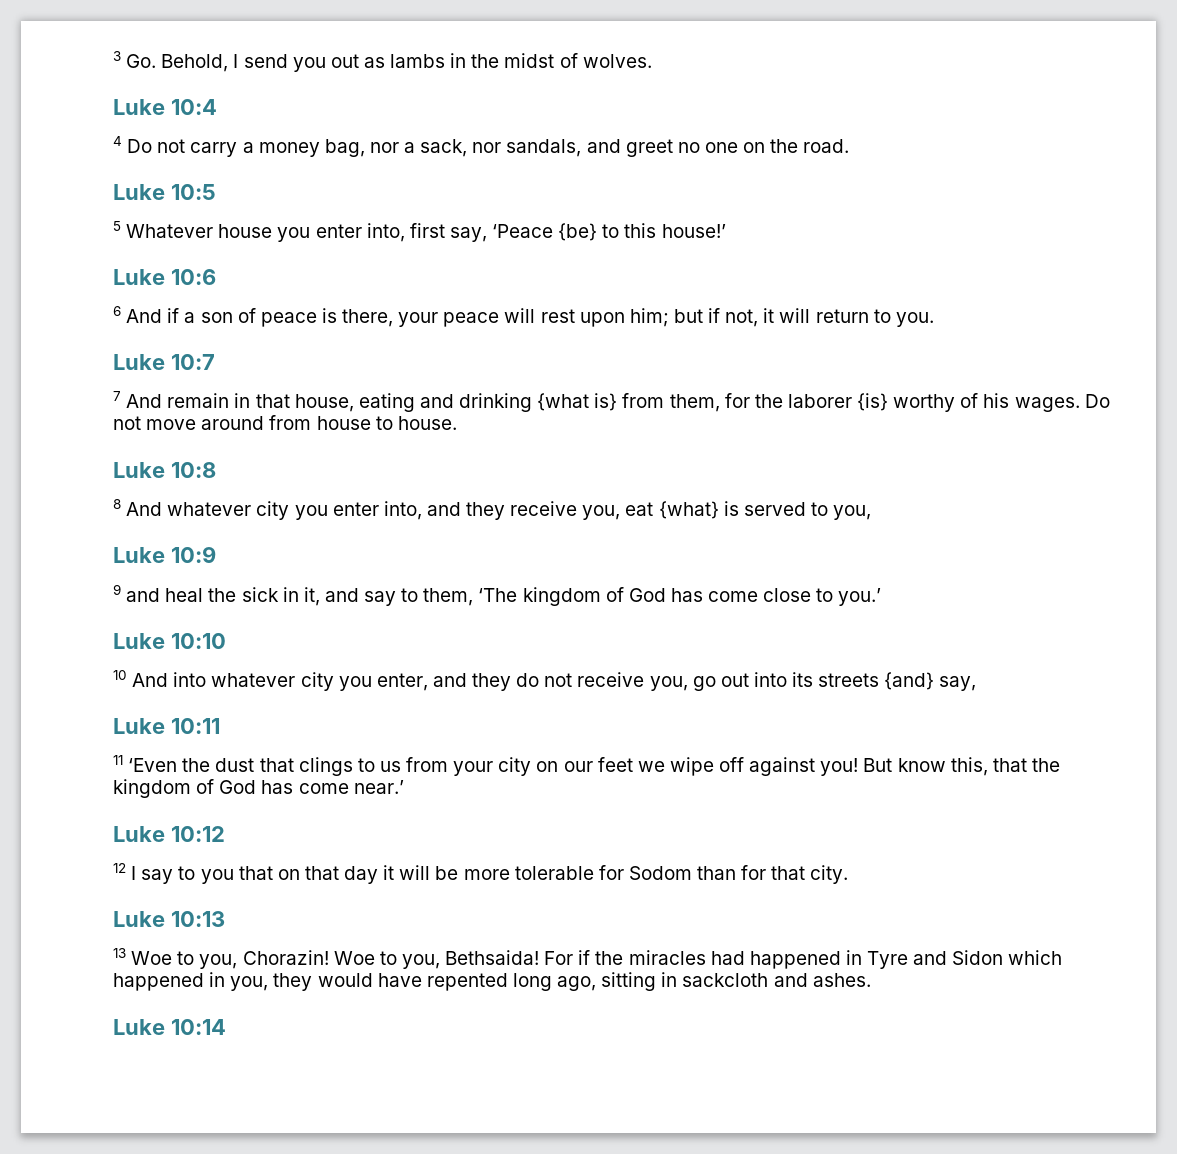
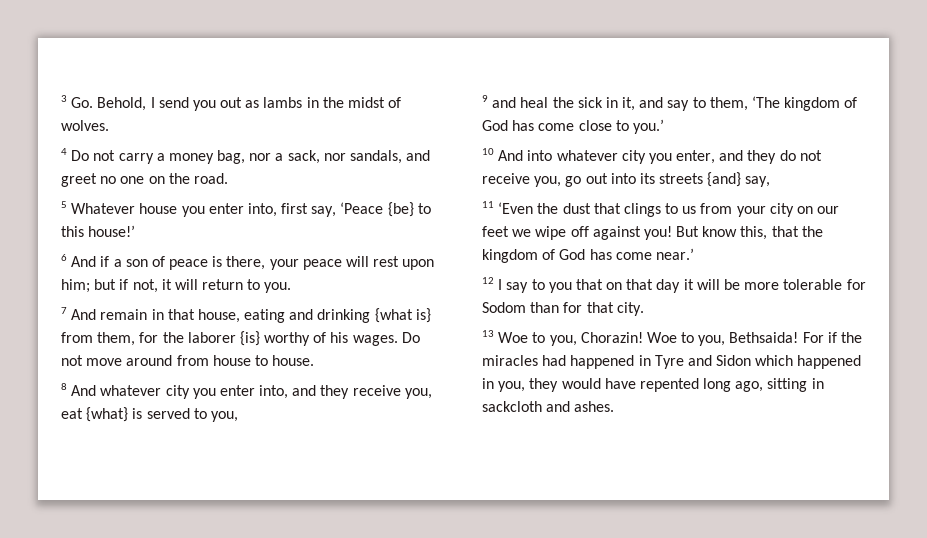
- Luke 10:4
- Luke 10:5
- Luke 10:6
- Luke 10:7
- Luke 10:8
- Luke 10:9
- Luke 10:10
- Luke 10:11
- Luke 10:12
- Luke 10:13
- Luke 10:14

